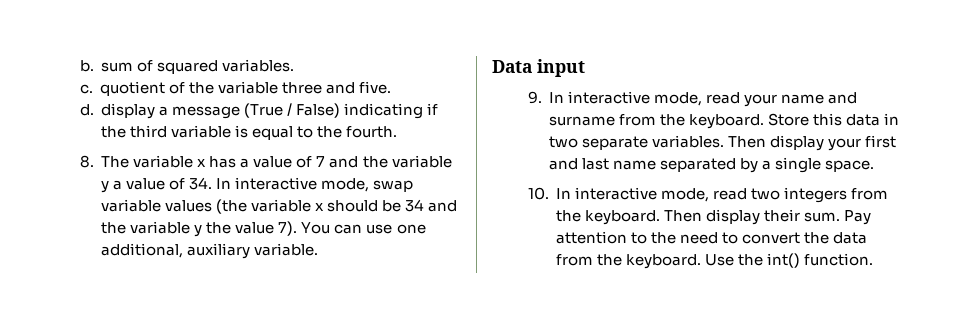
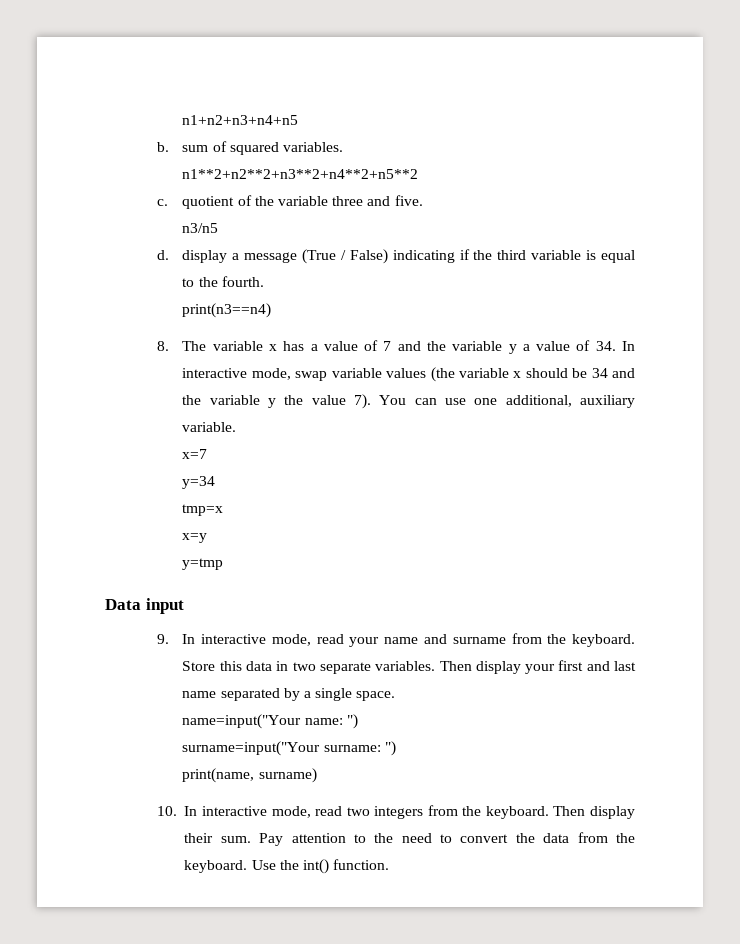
+ n1+n2+n3+n4+n5
+ n1**2+n2**2+n3**2+n4**2+n5**2
+ n3/n5
+ print(n3==n4)
+ x=7
+ y=34
+ tmp=x
+ x=y
+ y=tmp
+ name=input("Your name: ")
+ surname=input("Your surname: ")
+ print(name, surname)

